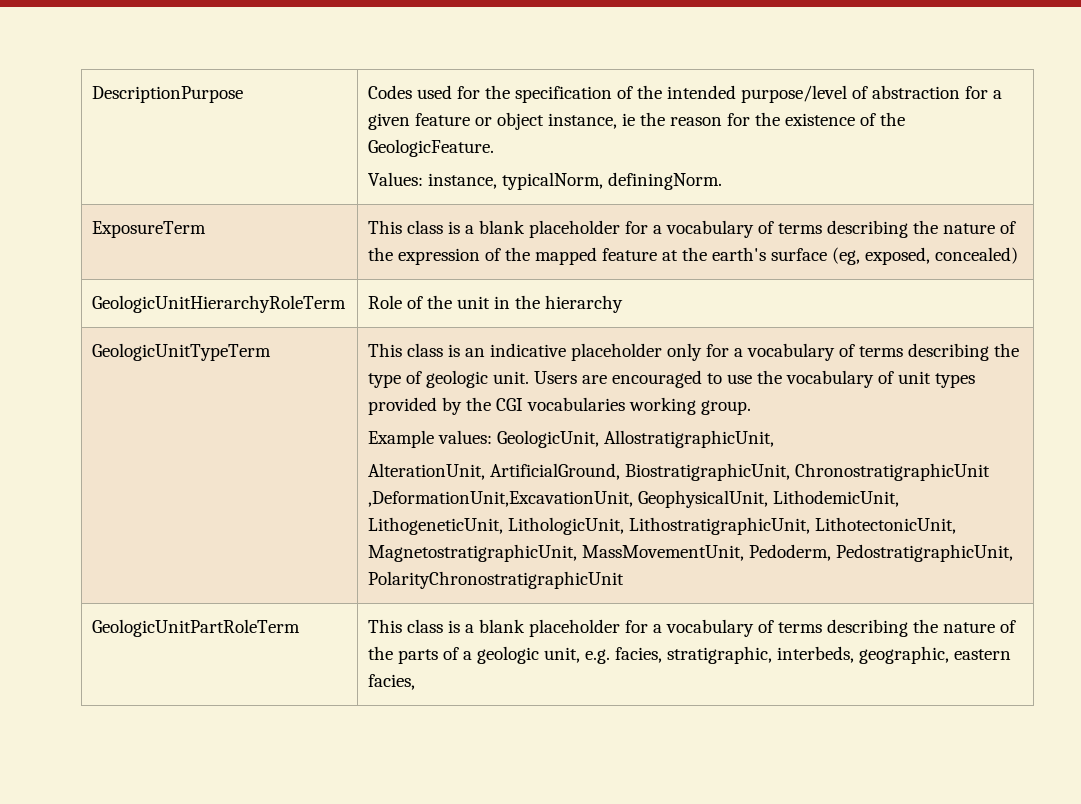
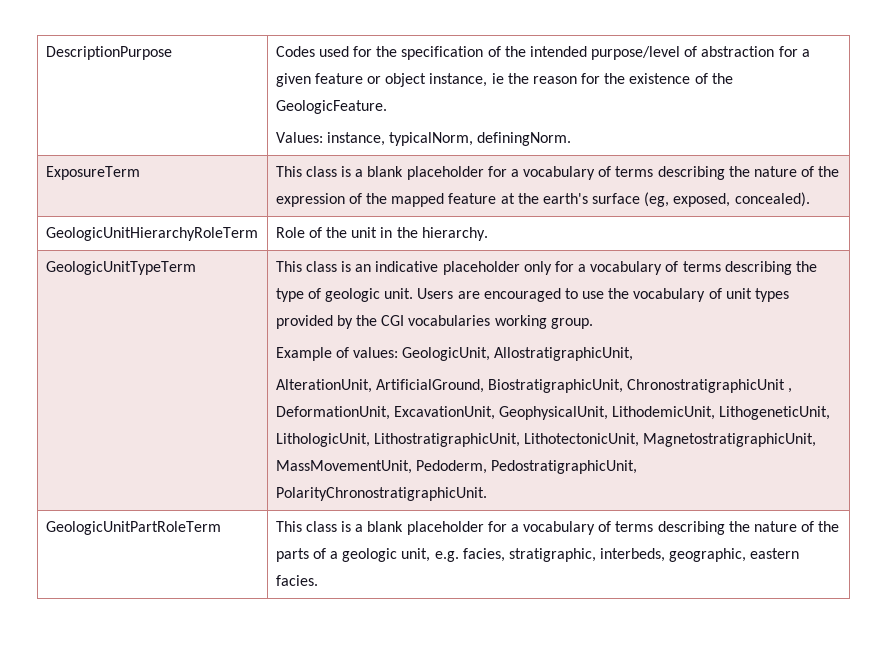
- ExposureTerm | This class is a blank placeholder for a vocabulary of terms describing the nature of the expression of the mapped feature at the earth's surface (eg, exposed, concealed)
+ ExposureTerm | This class is a blank placeholder for a vocabulary of terms describing the nature of the expression of the mapped feature at the earth's surface (eg, exposed, concealed).
- GeologicUnitHierarchyRoleTerm | Role of the unit in the hierarchy
+ GeologicUnitHierarchyRoleTerm | Role of the unit in the hierarchy.
- Example values: GeologicUnit, AllostratigraphicUnit,
+ Example of values: GeologicUnit, AllostratigraphicUnit,
- AlterationUnit, ArtificialGround, BiostratigraphicUnit, ChronostratigraphicUnit ,DeformationUnit,ExcavationUnit, GeophysicalUnit, LithodemicUnit, LithogeneticUnit, LithologicUnit, LithostratigraphicUnit, LithotectonicUnit, MagnetostratigraphicUnit, MassMovementUnit, Pedoderm, PedostratigraphicUnit, PolarityChronostratigraphicUnit
+ AlterationUnit, ArtificialGround, BiostratigraphicUnit, ChronostratigraphicUnit , DeformationUnit, ExcavationUnit, GeophysicalUnit, LithodemicUnit, LithogeneticUnit, LithologicUnit, LithostratigraphicUnit, LithotectonicUnit, MagnetostratigraphicUnit, MassMovementUnit, Pedoderm, PedostratigraphicUnit, PolarityChronostratigraphicUnit.
- GeologicUnitPartRoleTerm | This class is a blank placeholder for a vocabulary of terms describing the nature of the parts of a geologic unit, e.g. facies, stratigraphic, interbeds, geographic, eastern facies,
+ GeologicUnitPartRoleTerm | This class is a blank placeholder for a vocabulary of terms describing the nature of the parts of a geologic unit, e.g. facies, stratigraphic, interbeds, geographic, eastern facies.

